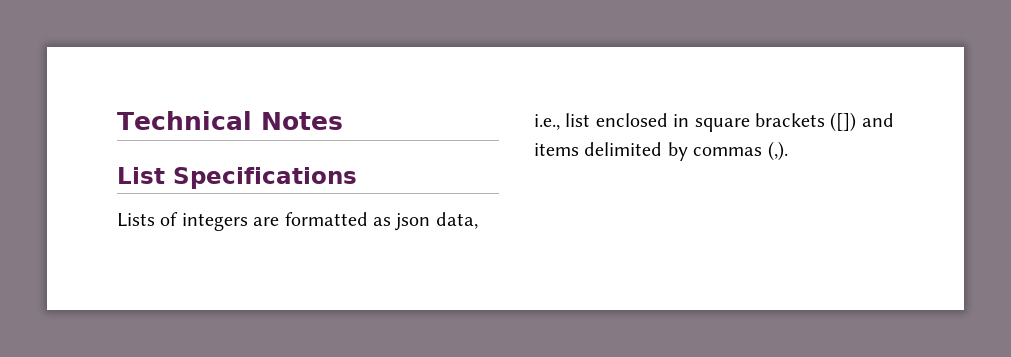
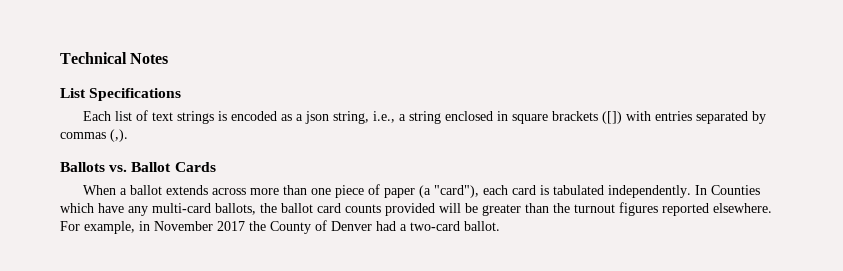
- Lists of integers are formatted as json data, i.e., list enclosed in square brackets ([]) and items delimited by commas (,).
+ Each list of text strings is encoded as a json string, i.e., a string enclosed in square brackets ([]) with entries separated by commas (,).
+ Ballots vs. Ballot Cards
+ When a ballot extends across more than one piece of paper (a "card"), each card is tabulated independently. In Counties which have any multi-card ballots, the ballot card counts provided will be greater than the turnout figures reported elsewhere. For example, in November 2017 the County of Denver had a two-card ballot.

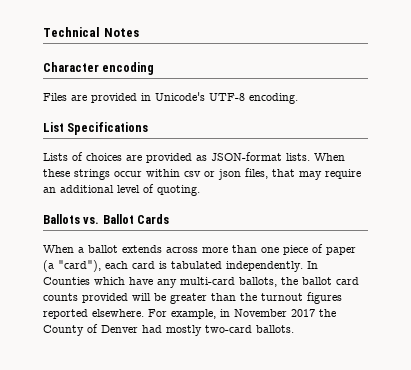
+ Character encoding
+ Files are provided in Unicode's UTF-8 encoding.
  List Specifications
- Each list of text strings is encoded as a json string, i.e., a string enclosed in square brackets ([]) with entries separated by commas (,).
+ Lists of choices are provided as JSON-format lists. When these strings occur within csv or json files, that may require an additional level of quoting.
- For example, in November 2017 the County of Denver had a two-card ballot.
+ For example, in November 2017 the County of Denver had mostly two-card ballots.

